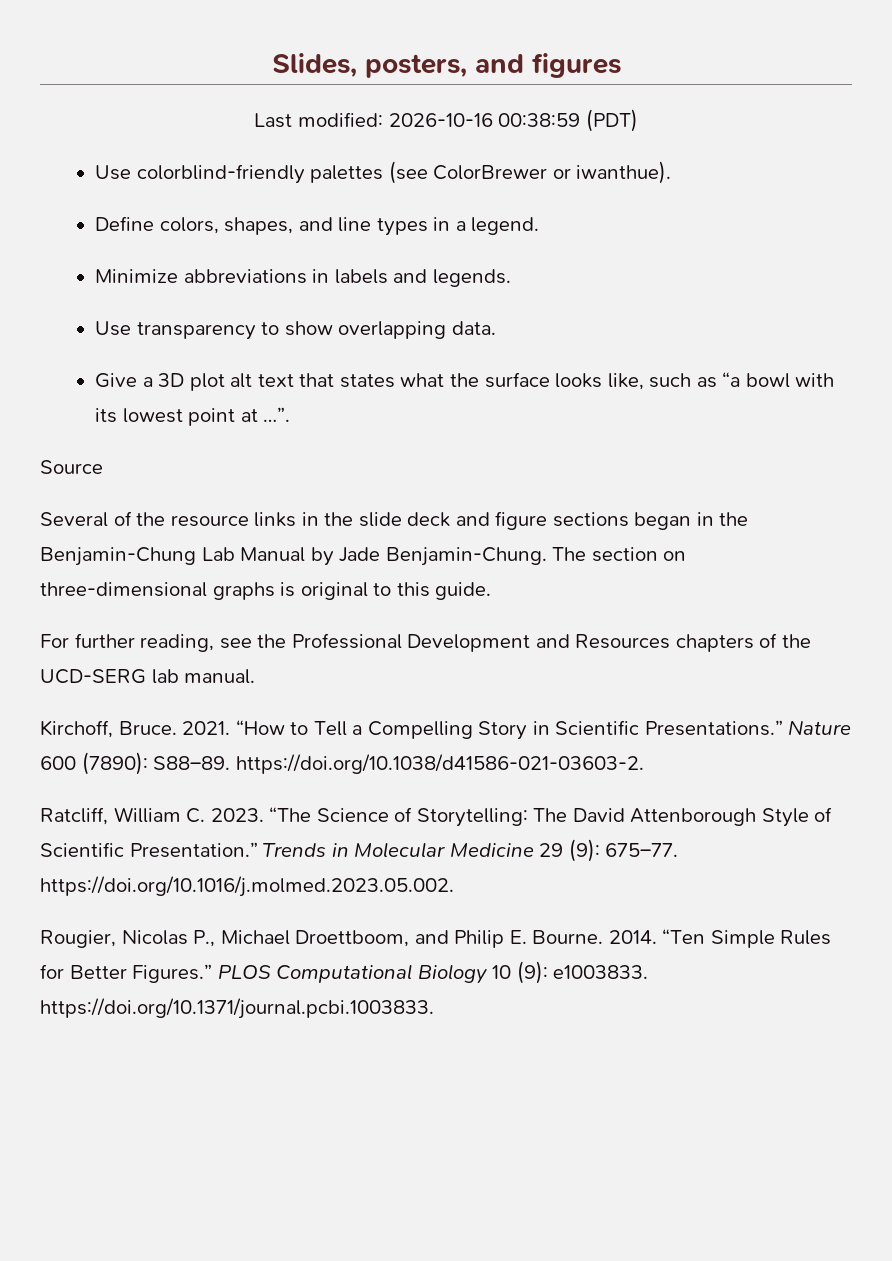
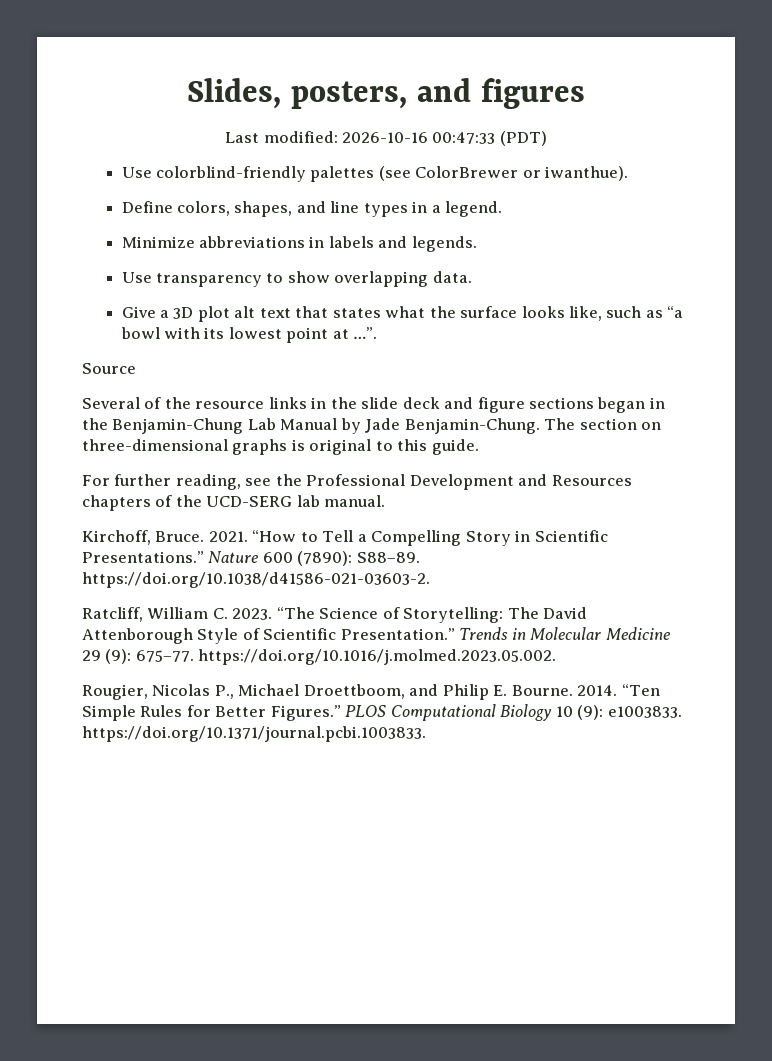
- Last modified: 2026-10-16 00:38:59 (PDT)
+ Last modified: 2026-10-16 00:47:33 (PDT)

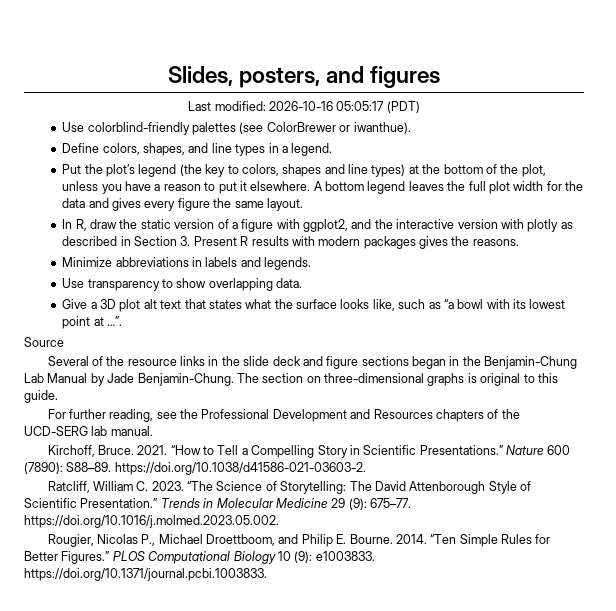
- Last modified: 2026-10-16 00:47:33 (PDT)
+ Last modified: 2026-10-16 05:05:17 (PDT)
+ Put the plot’s legend (the key to colors, shapes and line types) at the bottom of the plot, unless you have a reason to put it elsewhere. A bottom legend leaves the full plot width for the data and gives every figure the same layout.
+ In R, draw the static version of a figure with ggplot2, and the interactive version with plotly as described in Section 3. Present R results with modern packages gives the reasons.

